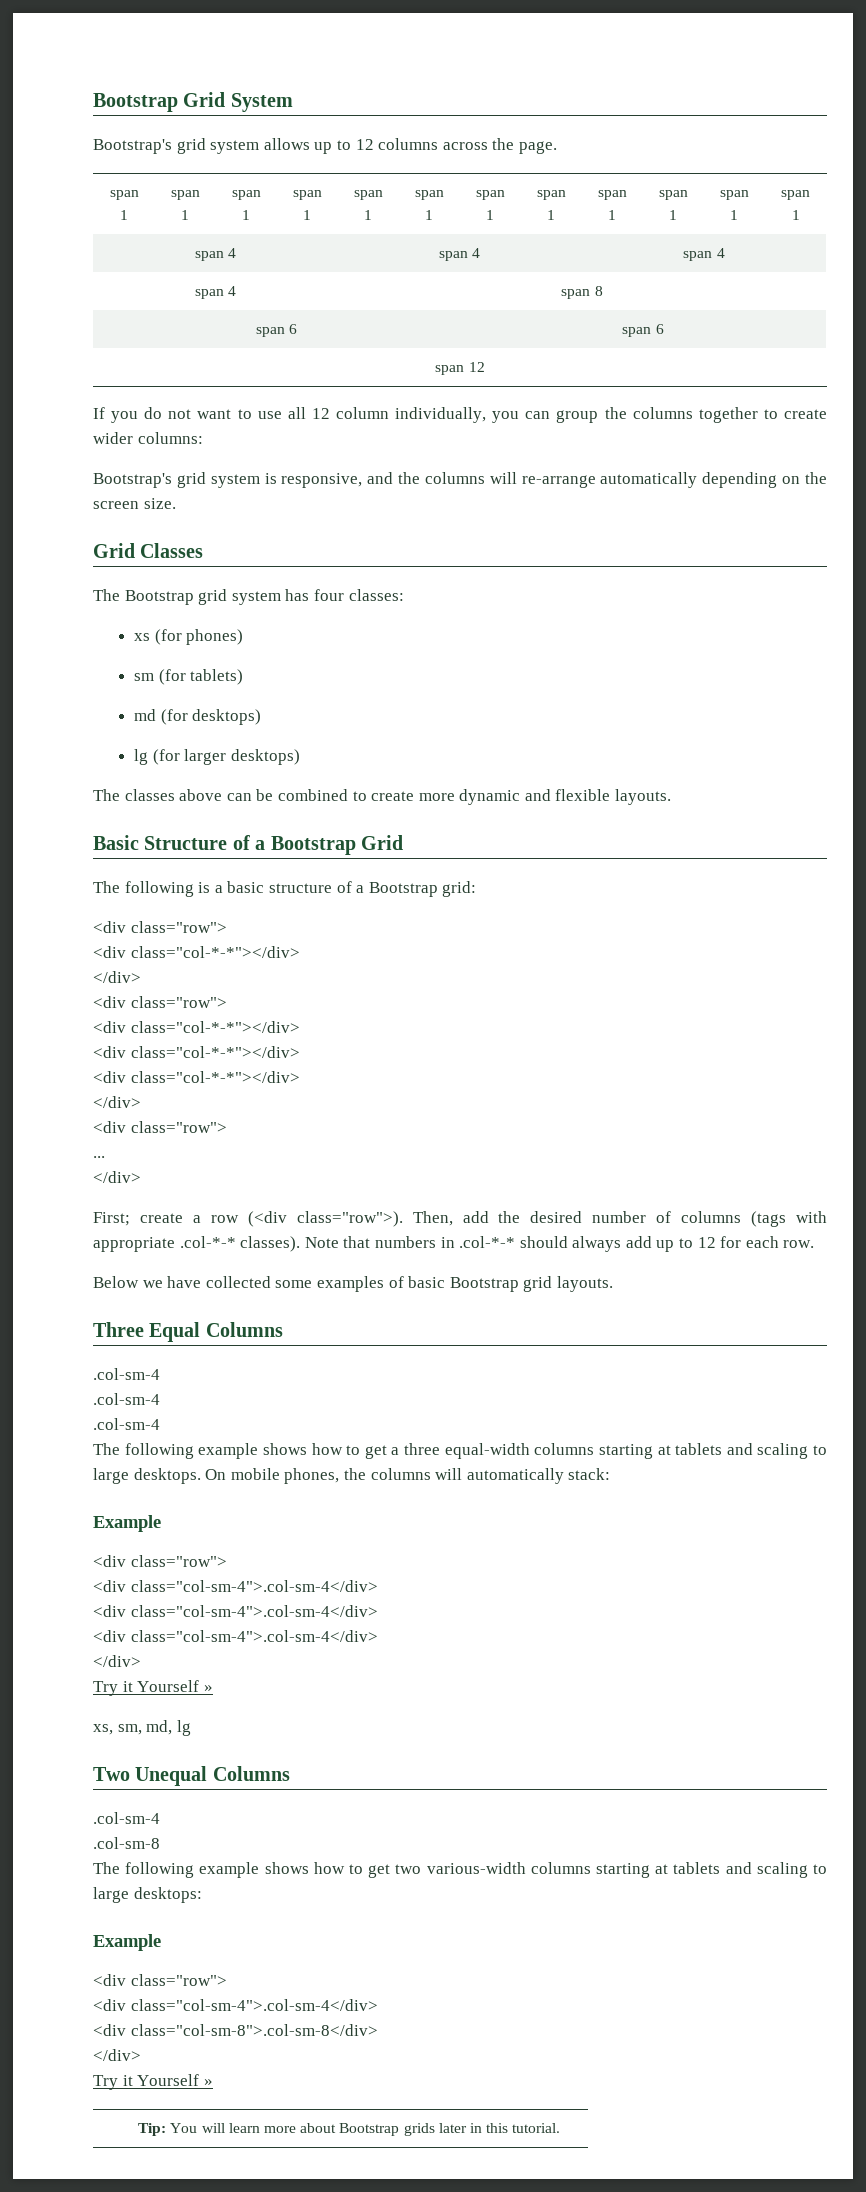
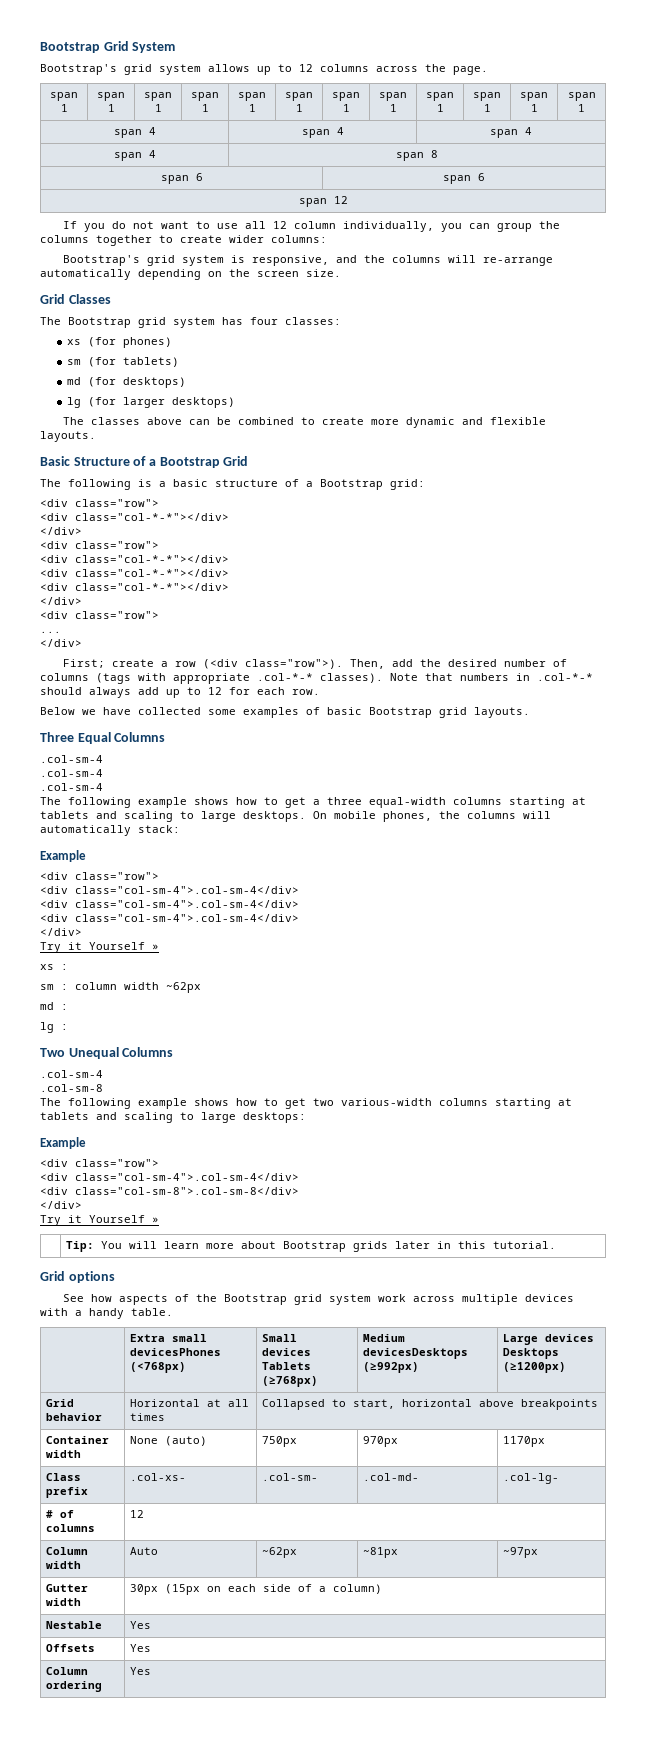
- xs, sm, md, lg
+ xs :
+ sm : column width ~62px
+ md :
+ lg :
+ Grid options
+ See how aspects of the Bootstrap grid system work across multiple devices with a handy table.
+ | Extra small devicesPhones (<768px) | Small devices Tablets (≥768px) | Medium devicesDesktops (≥992px) | Large devices Desktops (≥1200px)
+ Grid behavior | Horizontal at all times | Collapsed to start, horizontal above breakpoints
+ Container width | None (auto) | 750px | 970px | 1170px
+ Class prefix | .col-xs- | .col-sm- | .col-md- | .col-lg-
+ # of columns | 12
+ Column width | Auto | ~62px | ~81px | ~97px
+ Gutter width | 30px (15px on each side of a column)
+ Nestable | Yes
+ Offsets | Yes
+ Column ordering | Yes

